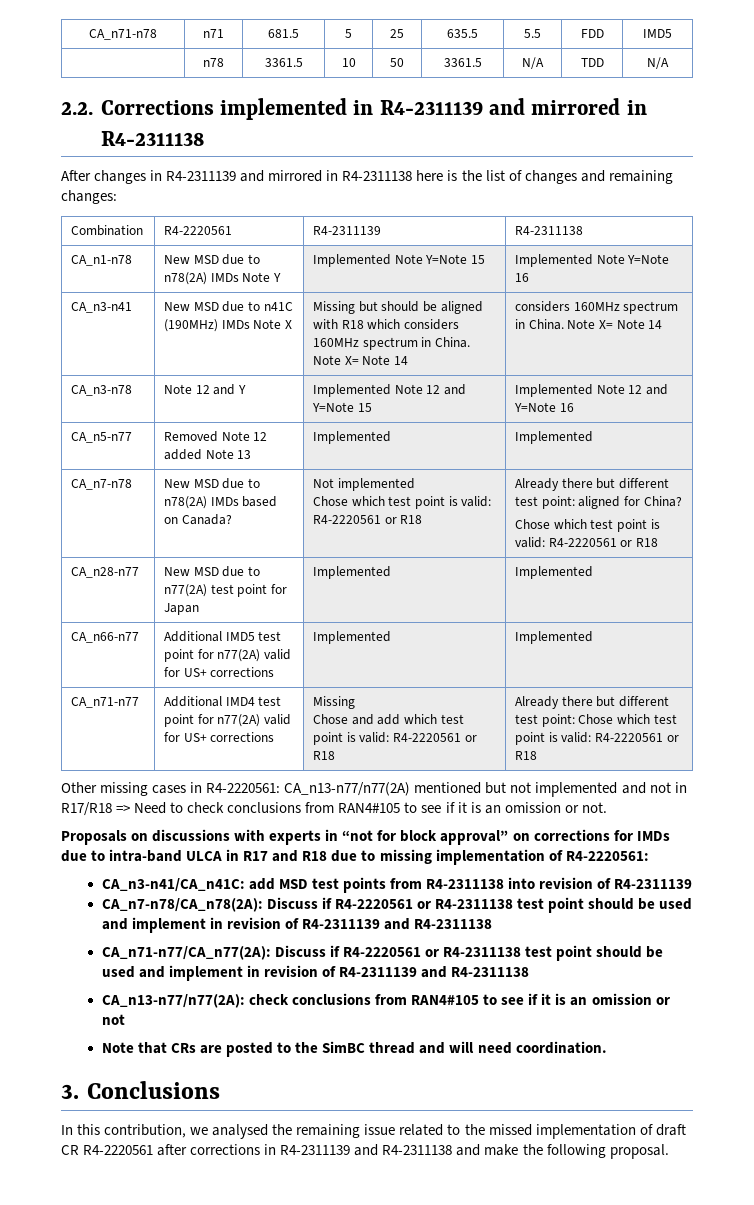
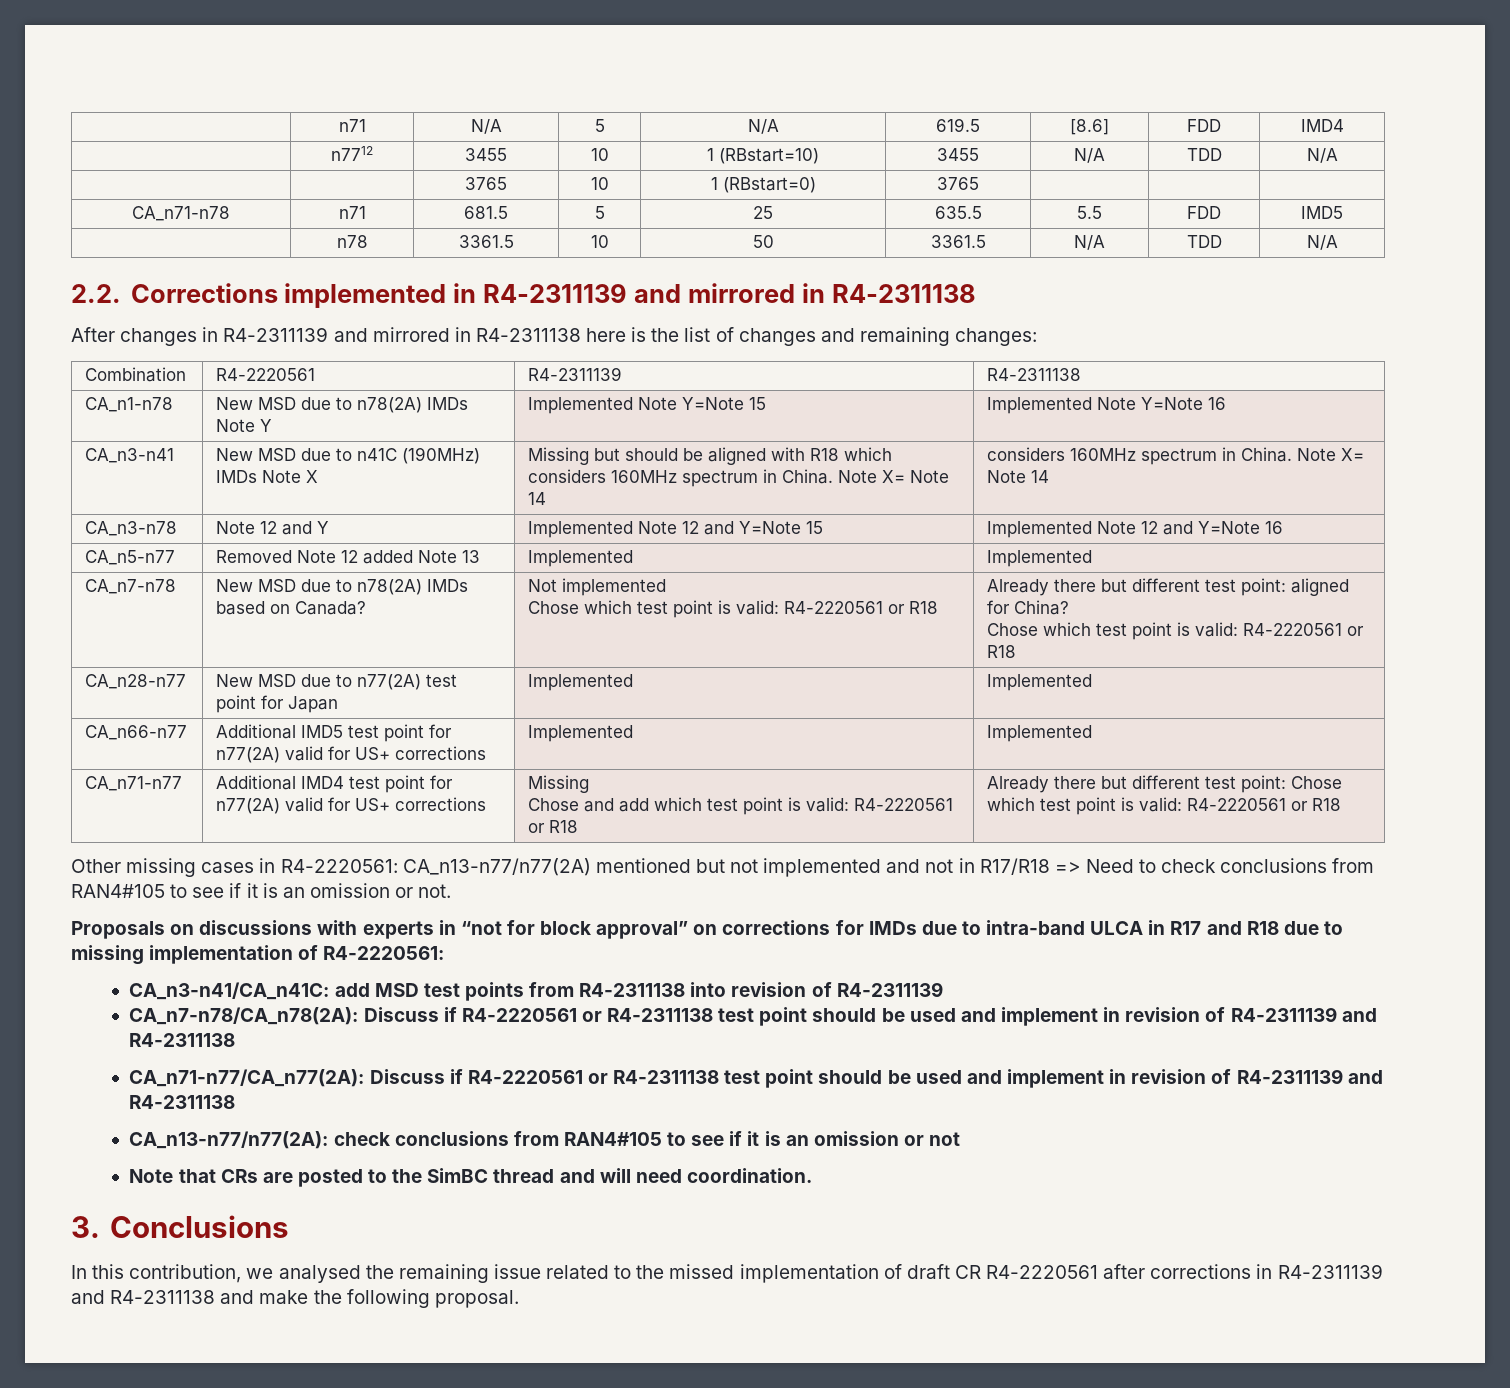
+ | n71 | N/A | 5 | N/A | 619.5 | [8.6] | FDD | IMD4
+ | n7712 | 3455 | 10 | 1 (RBstart=10) | 3455 | N/A | TDD | N/A
+ | | 3765 | 10 | 1 (RBstart=0) | 3765 | | |

